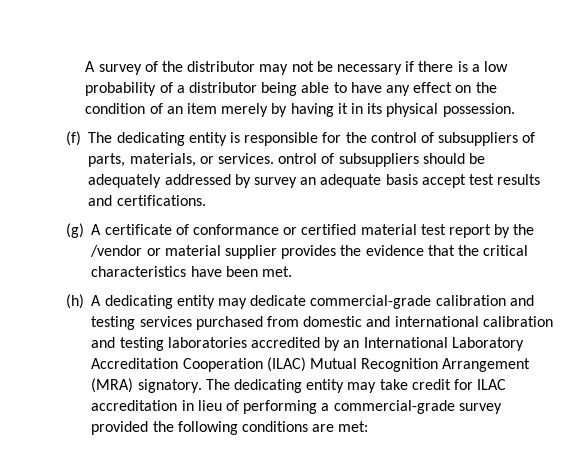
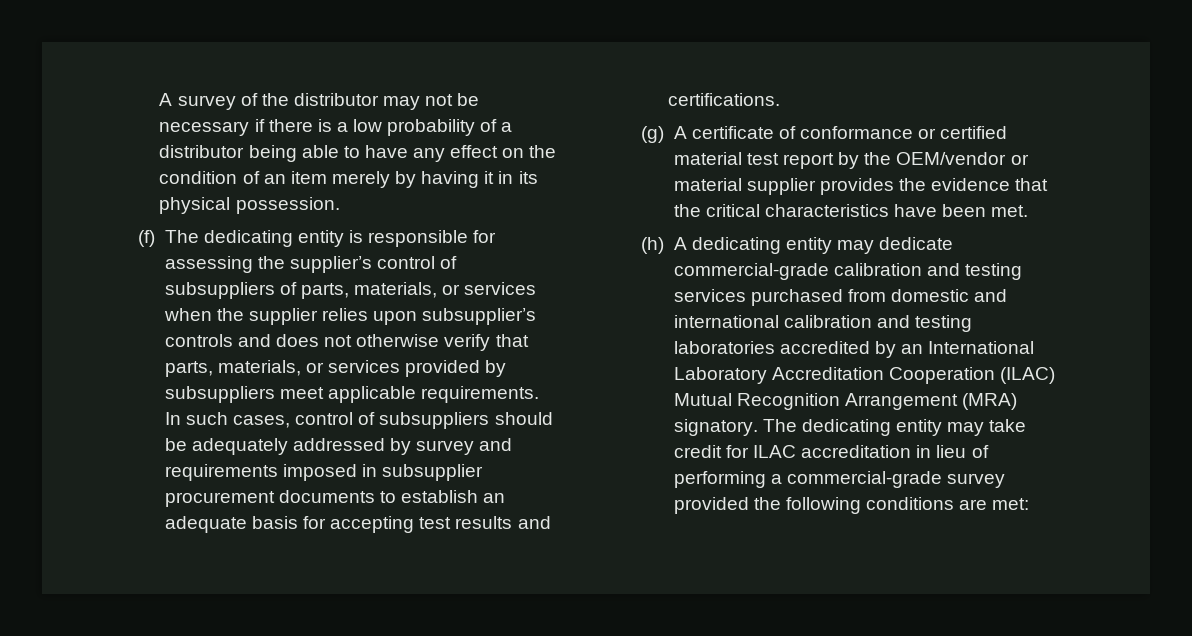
- (f) The dedicating entity is responsible for the control of subsuppliers of parts, materials, or services. ontrol of subsuppliers should be adequately addressed by survey an adequate basis accept test results and certifications.
+ (f) The dedicating entity is responsible for assessing the supplier’s control of subsuppliers of parts, materials, or services when the supplier relies upon subsupplier’s controls and does not otherwise verify that parts, materials, or services provided by subsuppliers meet applicable requirements. In such cases, control of subsuppliers should be adequately addressed by survey and requirements imposed in subsupplier procurement documents to establish an adequate basis for accepting test results and certifications.
- (g) A certificate of conformance or certified material test report by the /vendor or material supplier provides the evidence that the critical characteristics have been met.
+ (g) A certificate of conformance or certified material test report by the OEM/vendor or material supplier provides the evidence that the critical characteristics have been met.

